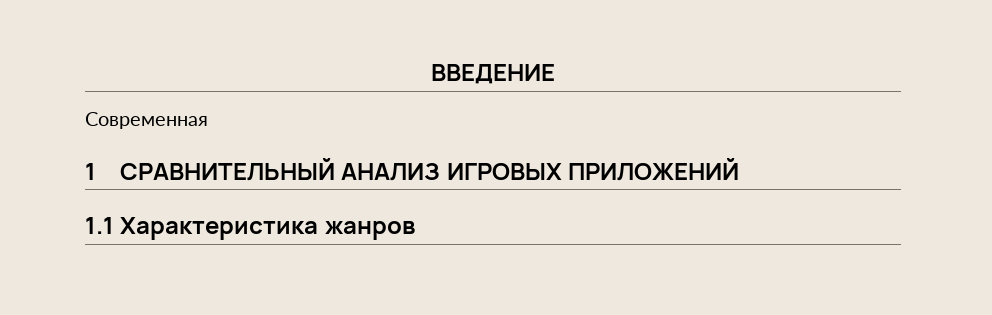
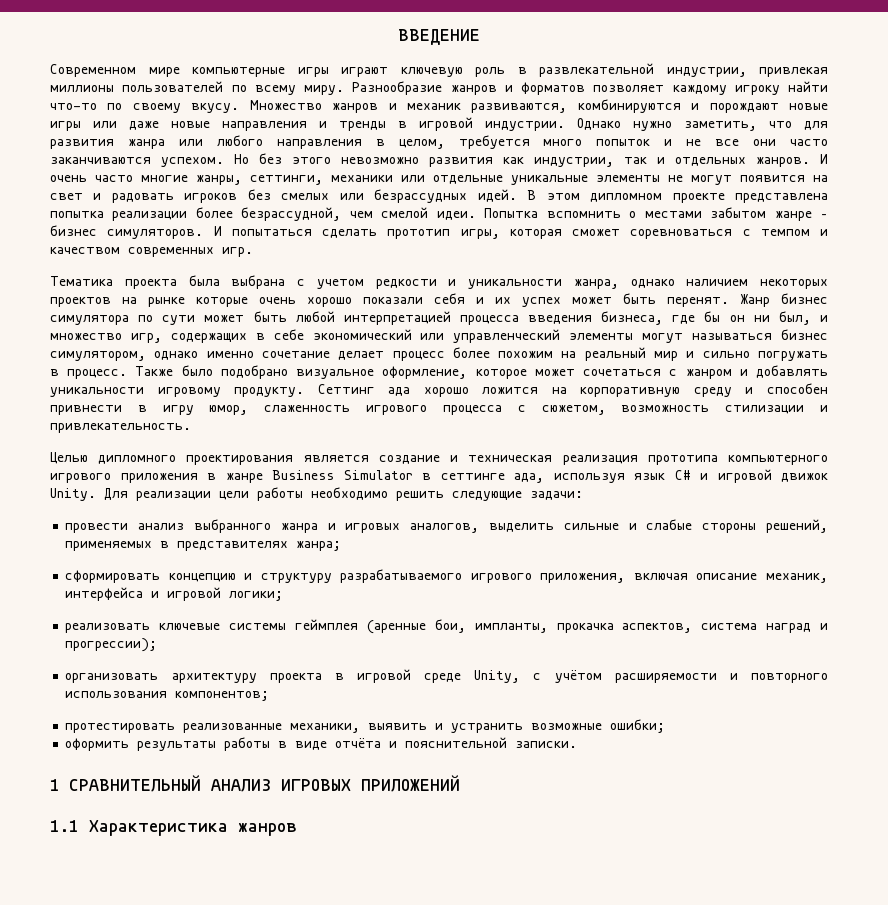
- Современная
+ Современном мире компьютерные игры играют ключевую роль в развлекательной индустрии, привлекая миллионы пользователей по всему миру. Разнообразие жанров и форматов позволяет каждому игроку найти что-то по своему вкусу. Множество жанров и механик развиваются, комбинируются и порождают новые игры или даже новые направления и тренды в игровой индустрии. Однако нужно заметить, что для развития жанра или любого направления в целом, требуется много попыток и не все они часто заканчиваются успехом. Но без этого невозможно развития как индустрии, так и отдельных жанров. И очень часто многие жанры, сеттинги, механики или отдельные уникальные элементы не могут появится на свет и радовать игроков без смелых или безрассудных идей. В этом дипломном проекте представлена попытка реализации более безрассудной, чем смелой идеи. Попытка вспомнить о местами забытом жанре – бизнес симуляторов. И попытаться сделать прототип игры, которая сможет соревноваться с темпом и качеством современных игр.
+ Тематика проекта была выбрана с учетом редкости и уникальности жанра, однако наличием некоторых проектов на рынке которые очень хорошо показали себя и их успех может быть перенят. Жанр бизнес симулятора по сути может быть любой интерпретацией процесса введения бизнеса, где бы он ни был, и множество игр, содержащих в себе экономический или управленческий элементы могут называться бизнес симулятором, однако именно сочетание делает процесс более похожим на реальный мир и сильно погружать в процесс. Также было подобрано визуальное оформление, которое может сочетаться с жанром и добавлять уникальности игровому продукту. Сеттинг ада хорошо ложится на корпоративную среду и способен привнести в игру юмор, слаженность игрового процесса с сюжетом, возможность стилизации и привлекательность.
+ Целью дипломного проектирования является создание и техническая реализация прототипа компьютерного игрового приложения в жанре Business Simulator в сеттинге ада, используя язык C# и игровой движок Unity. Для реализации цели работы необходимо решить следующие задачи:
+ провести анализ выбранного жанра и игровых аналогов, выделить сильные и слабые стороны решений, применяемых в представителях жанра;
+ сформировать концепцию и структуру разрабатываемого игрового приложения, включая описание механик, интерфейса и игровой логики;
+ реализовать ключевые системы геймплея (аренные бои, импланты, прокачка аспектов, система наград и прогрессии);
+ организовать архитектуру проекта в игровой среде Unity, с учётом расширяемости и повторного использования компонентов;
+ протестировать реализованные механики, выявить и устранить возможные ошибки;
+ оформить результаты работы в виде отчёта и пояснительной записки.

